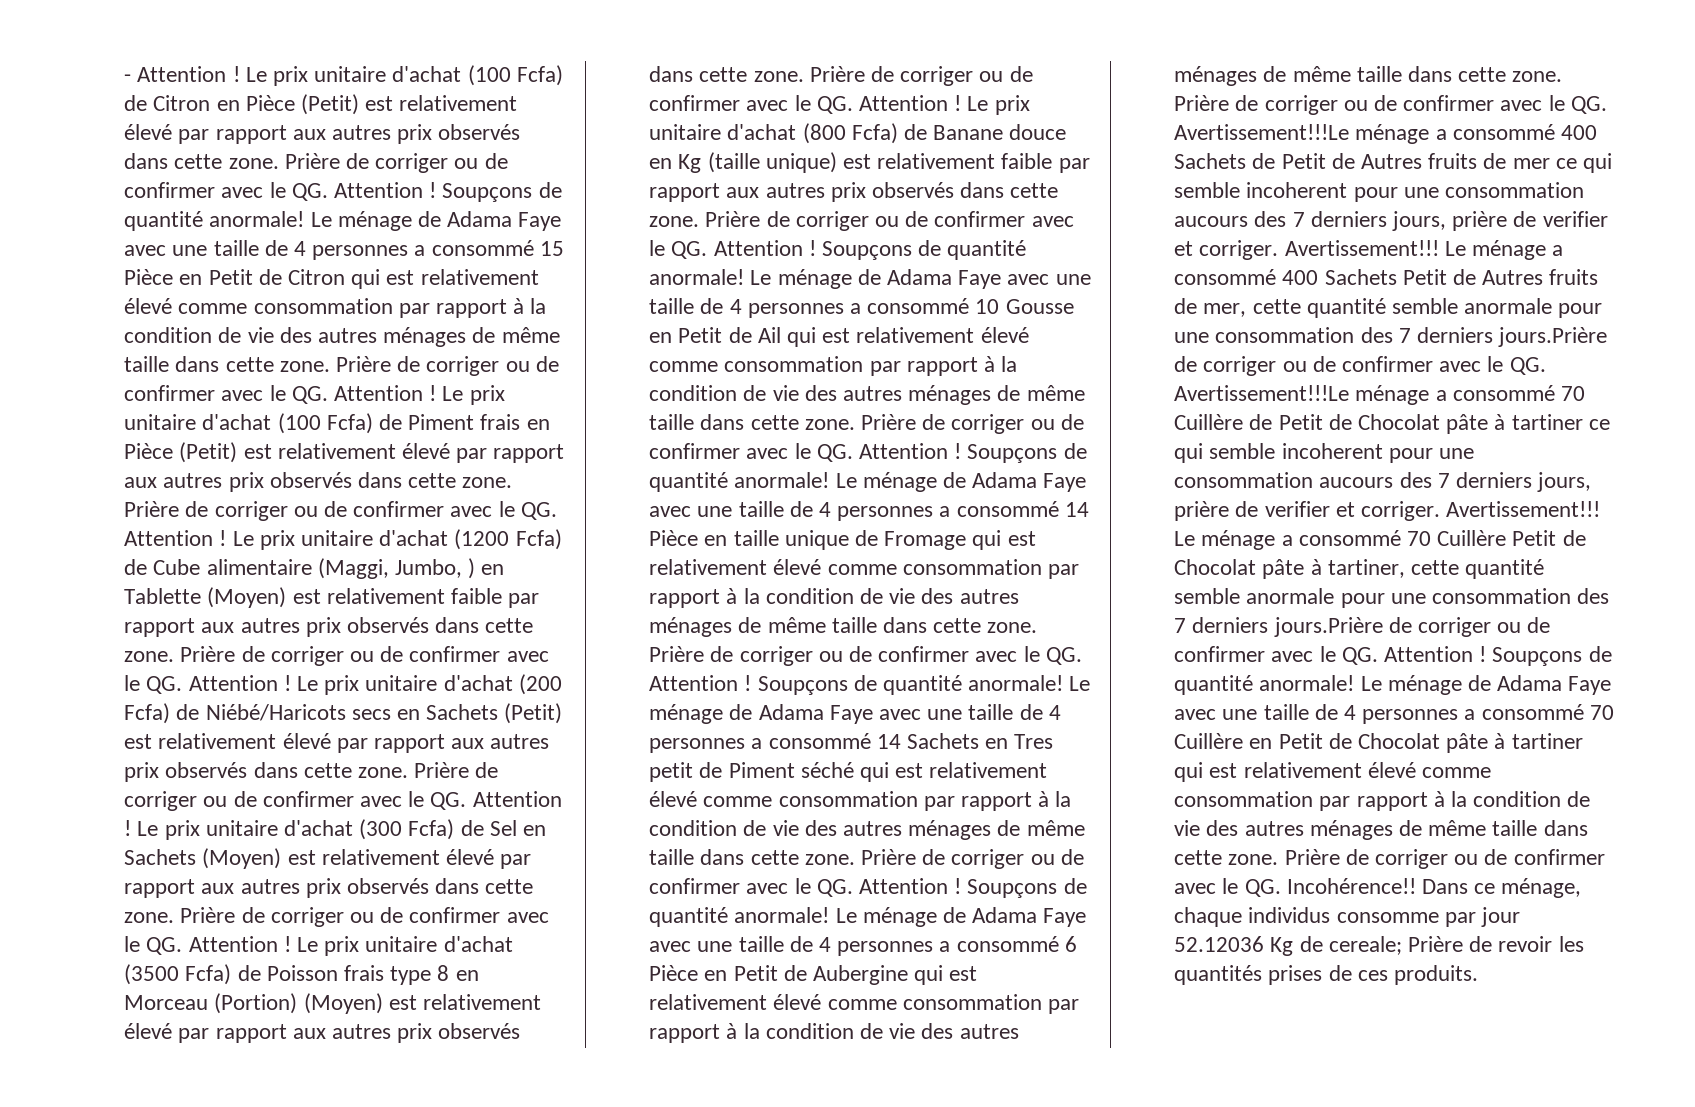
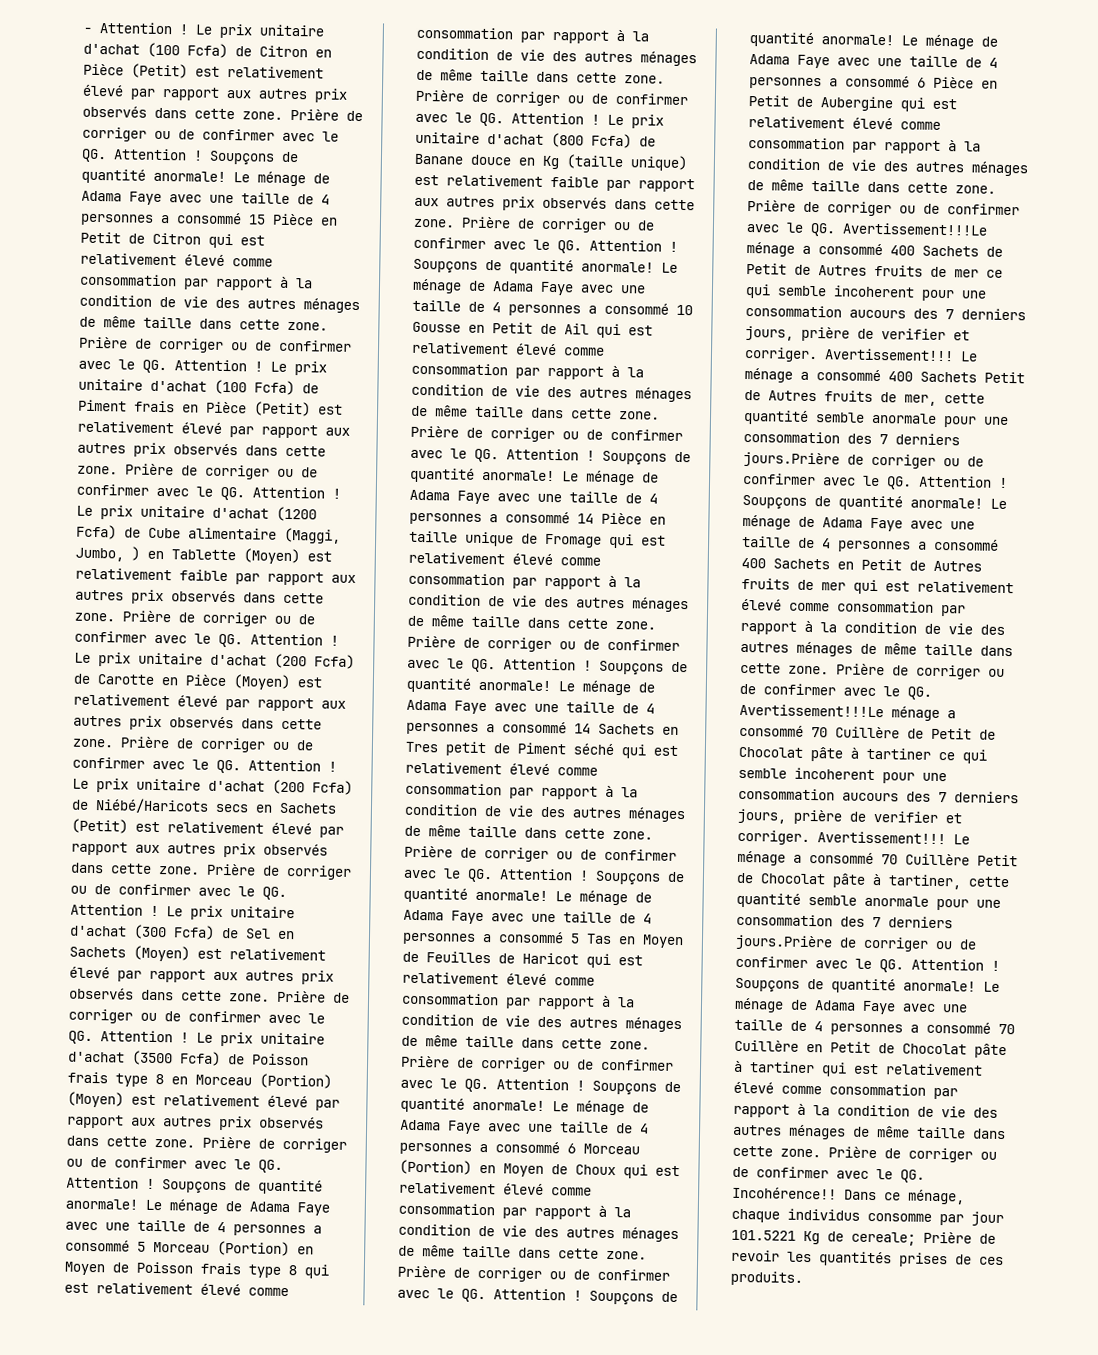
- Le prix unitaire d'achat (200 Fcfa) de Niébé/Haricots secs en Sachets (Petit) est relativement élevé par rapport aux autres prix observés dans cette zone.
+ Le prix unitaire d'achat (200 Fcfa) de Carotte en Pièce (Moyen) est relativement élevé par rapport aux autres prix observés dans cette zone. Prière de corriger ou de confirmer avec le QG. Attention ! Le prix unitaire d'achat (200 Fcfa) de Niébé/Haricots secs en Sachets (Petit) est relativement élevé par rapport aux autres prix observés dans cette zone.
+ Soupçons de quantité anormale! Le ménage de Adama Faye avec une taille de 4 personnes a consommé 5 Morceau (Portion) en Moyen de Poisson frais type 8 qui est relativement élevé comme consommation par rapport à la condition de vie des autres ménages de même taille dans cette zone. Prière de corriger ou de confirmer avec le QG. Attention !
- Le ménage de Adama Faye avec une taille de 4 personnes a consommé 6 Pièce en Petit de Aubergine qui est relativement élevé comme consommation par rapport à la condition de vie des autres ménages de même taille dans cette zone.
+ Le ménage de Adama Faye avec une taille de 4 personnes a consommé 5 Tas en Moyen de Feuilles de Haricot qui est relativement élevé comme consommation par rapport à la condition de vie des autres ménages de même taille dans cette zone. Prière de corriger ou de confirmer avec le QG. Attention ! Soupçons de quantité anormale! Le ménage de Adama Faye avec une taille de 4 personnes a consommé 6 Morceau (Portion) en Moyen de Choux qui est relativement élevé comme consommation par rapport à la condition de vie des autres ménages de même taille dans cette zone. Prière de corriger ou de confirmer avec le QG. Attention ! Soupçons de quantité anormale! Le ménage de Adama Faye avec une taille de 4 personnes a consommé 6 Pièce en Petit de Aubergine qui est relativement élevé comme consommation par rapport à la condition de vie des autres ménages de même taille dans cette zone.
- Le ménage a consommé 400 Sachets Petit de Autres fruits de mer, cette quantité semble anormale pour une consommation des 7 derniers jours.Prière de corriger ou de confirmer avec le QG. Avertissement!!!Le ménage a consommé 70 Cuillère de Petit de Chocolat pâte à tartiner ce qui semble incoherent pour une consommation aucours des 7 derniers jours, prière de verifier et corriger.
+ Le ménage a consommé 400 Sachets Petit de Autres fruits de mer, cette quantité semble anormale pour une consommation des 7 derniers jours.Prière de corriger ou de confirmer avec le QG. Attention ! Soupçons de quantité anormale! Le ménage de Adama Faye avec une taille de 4 personnes a consommé 400 Sachets en Petit de Autres fruits de mer qui est relativement élevé comme consommation par rapport à la condition de vie des autres ménages de même taille dans cette zone. Prière de corriger ou de confirmer avec le QG. Avertissement!!!Le ménage a consommé 70 Cuillère de Petit de Chocolat pâte à tartiner ce qui semble incoherent pour une consommation aucours des 7 derniers jours, prière de verifier et corriger.
- Dans ce ménage, chaque individus consomme par jour 52.12036 Kg de cereale; Prière de revoir les quantités prises de ces produits.
+ Dans ce ménage, chaque individus consomme par jour 101.5221 Kg de cereale; Prière de revoir les quantités prises de ces produits.

